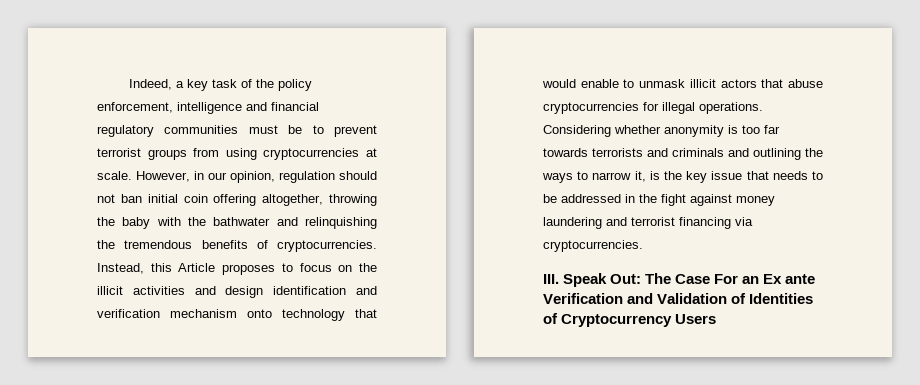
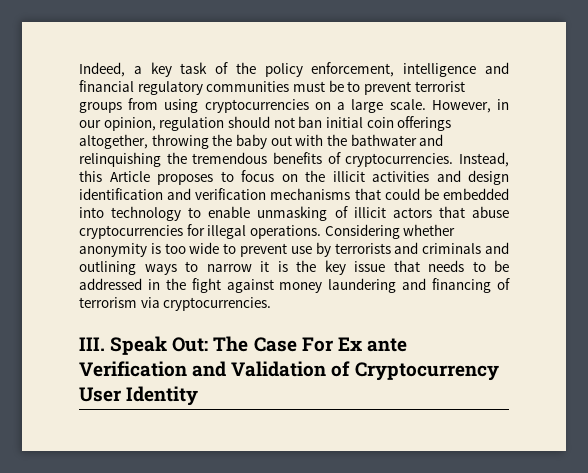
- Indeed, a key task of the policy enforcement, intelligence and financial regulatory communities must be to prevent terrorist groups from using cryptocurrencies at scale.
+ Indeed, a key task of the policy enforcement, intelligence and financial regulatory communities must be to prevent terrorist groups from using cryptocurrencies on a large scale.
- However, in our opinion, regulation should not ban initial coin offering altogether, throwing the baby with the bathwater and relinquishing the tremendous benefits of cryptocurrencies.
+ However, in our opinion, regulation should not ban initial coin offerings altogether, throwing the baby out with the bathwater and relinquishing the tremendous benefits of cryptocurrencies.
- Instead, this Article proposes to focus on the illicit activities and design identification and verification mechanism onto technology that would enable to unmask illicit actors that abuse cryptocurrencies for illegal operations.
+ Instead, this Article proposes to focus on the illicit activities and design identification and verification mechanisms that could be embedded into technology to enable unmasking of illicit actors that abuse cryptocurrencies for illegal operations.
- Considering whether anonymity is too far towards terrorists and criminals and outlining the ways to narrow it, is the key issue that needs to be addressed in the fight against money laundering and terrorist financing via cryptocurrencies.
+ Considering whether anonymity is too wide to prevent use by terrorists and criminals and outlining ways to narrow it is the key issue that needs to be addressed in the fight against money laundering and financing of terrorism via cryptocurrencies.
- III. Speak Out: The Case For an Ex ante Verification and Validation of Identities of Cryptocurrency Users
+ III. Speak Out: The Case For Ex ante Verification and Validation of Cryptocurrency User Identity

